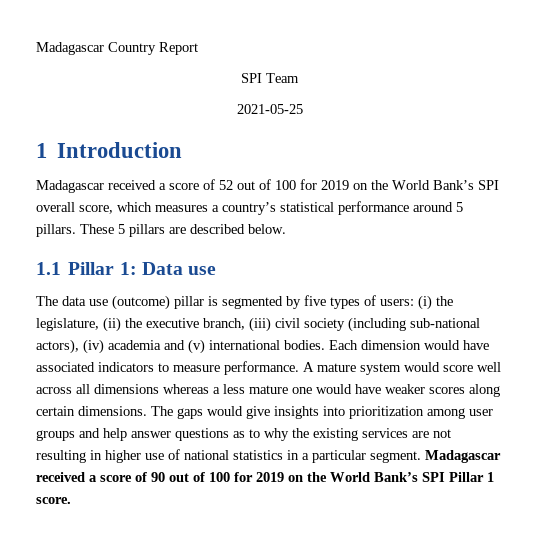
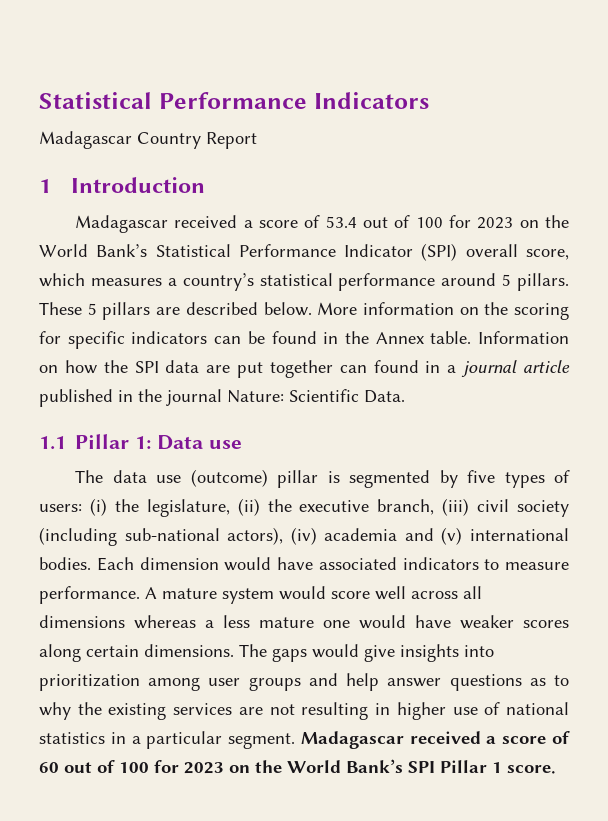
+ Statistical Performance Indicators
- SPI Team
- 2021-05-25
- Madagascar received a score of 52 out of 100 for 2019 on the World Bank’s SPI overall score, which measures a country’s statistical performance around 5 pillars.
+ Madagascar received a score of 53.4 out of 100 for 2023 on the World Bank’s Statistical Performance Indicator (SPI) overall score, which measures a country’s statistical performance around 5 pillars.
+ More information on the scoring for specific indicators can be found in the Annex table. Information on how the SPI data are put together can found in a journal article published in the journal Nature: Scientific Data.
- Madagascar received a score of 90 out of 100 for 2019 on the World Bank’s SPI Pillar 1 score.
+ Madagascar received a score of 60 out of 100 for 2023 on the World Bank’s SPI Pillar 1 score.

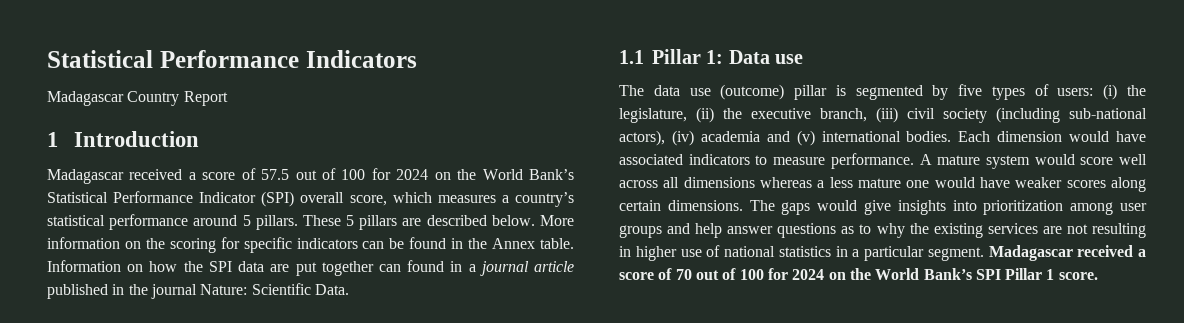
- Madagascar received a score of 53.4 out of 100 for 2023 on the World Bank’s Statistical Performance Indicator (SPI) overall score, which measures a country’s statistical performance around 5 pillars.
+ Madagascar received a score of 57.5 out of 100 for 2024 on the World Bank’s Statistical Performance Indicator (SPI) overall score, which measures a country’s statistical performance around 5 pillars.
- Madagascar received a score of 60 out of 100 for 2023 on the World Bank’s SPI Pillar 1 score.
+ Madagascar received a score of 70 out of 100 for 2024 on the World Bank’s SPI Pillar 1 score.

